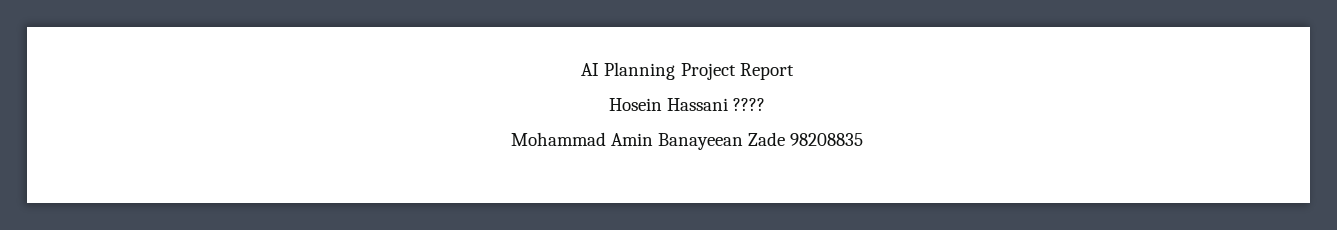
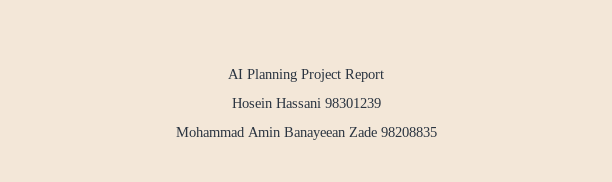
- Hosein Hassani ????
+ Hosein Hassani 98301239

